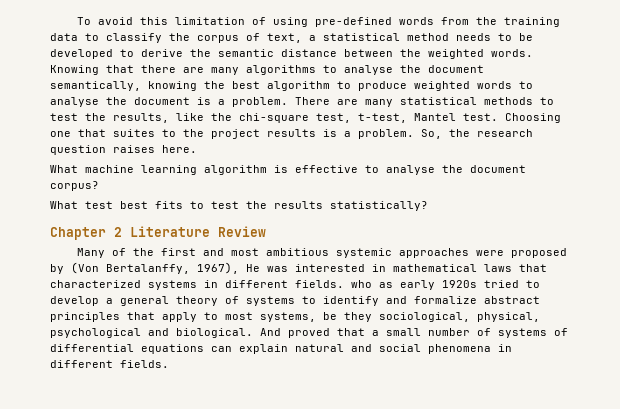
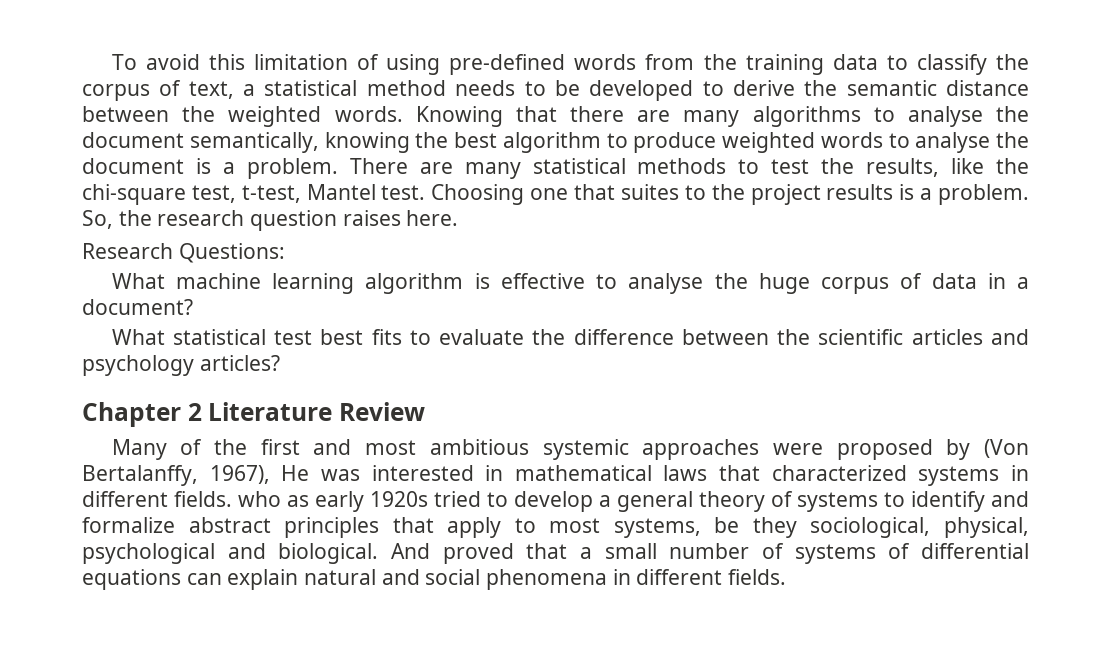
+ Research Questions:
- What machine learning algorithm is effective to analyse the document corpus?
- What test best fits to test the results statistically?
+ What machine learning algorithm is effective to analyse the huge corpus of data in a document?
+ What statistical test best fits to evaluate the difference between the scientific articles and psychology articles?

